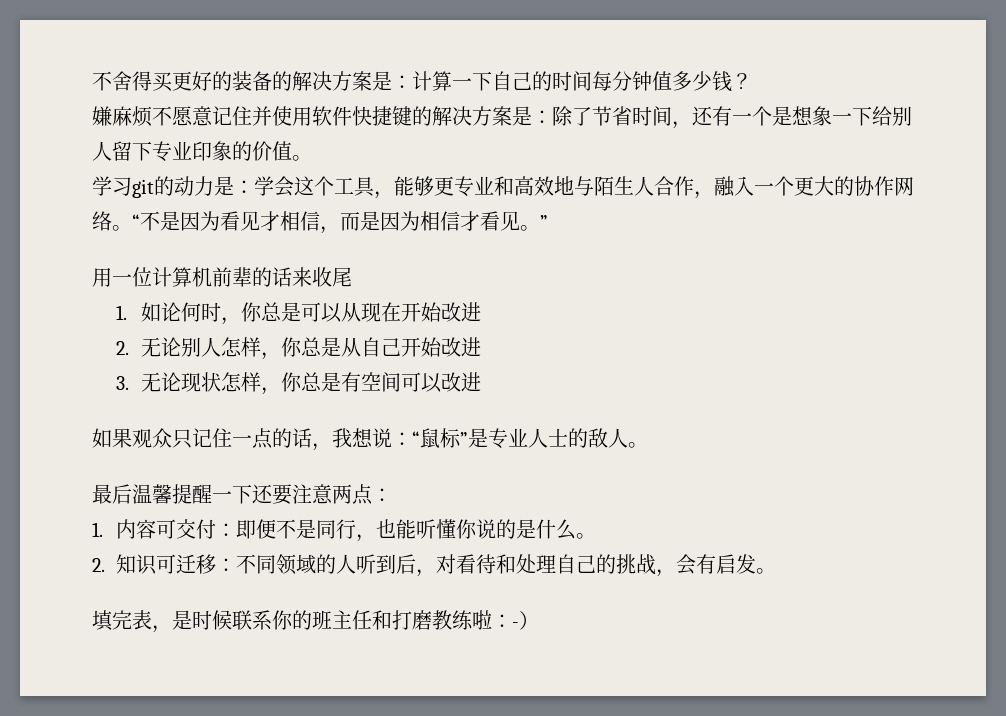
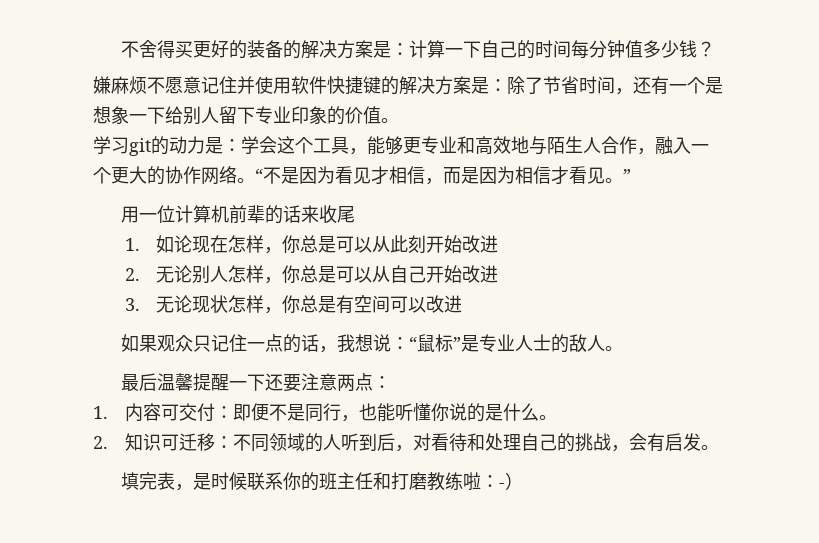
- 1.如论何时，你总是可以从现在开始改进
+ 1.如论现在怎样，你总是可以从此刻开始改进
- 2.无论别人怎样，你总是从自己开始改进
+ 2.无论别人怎样，你总是可以从自己开始改进

